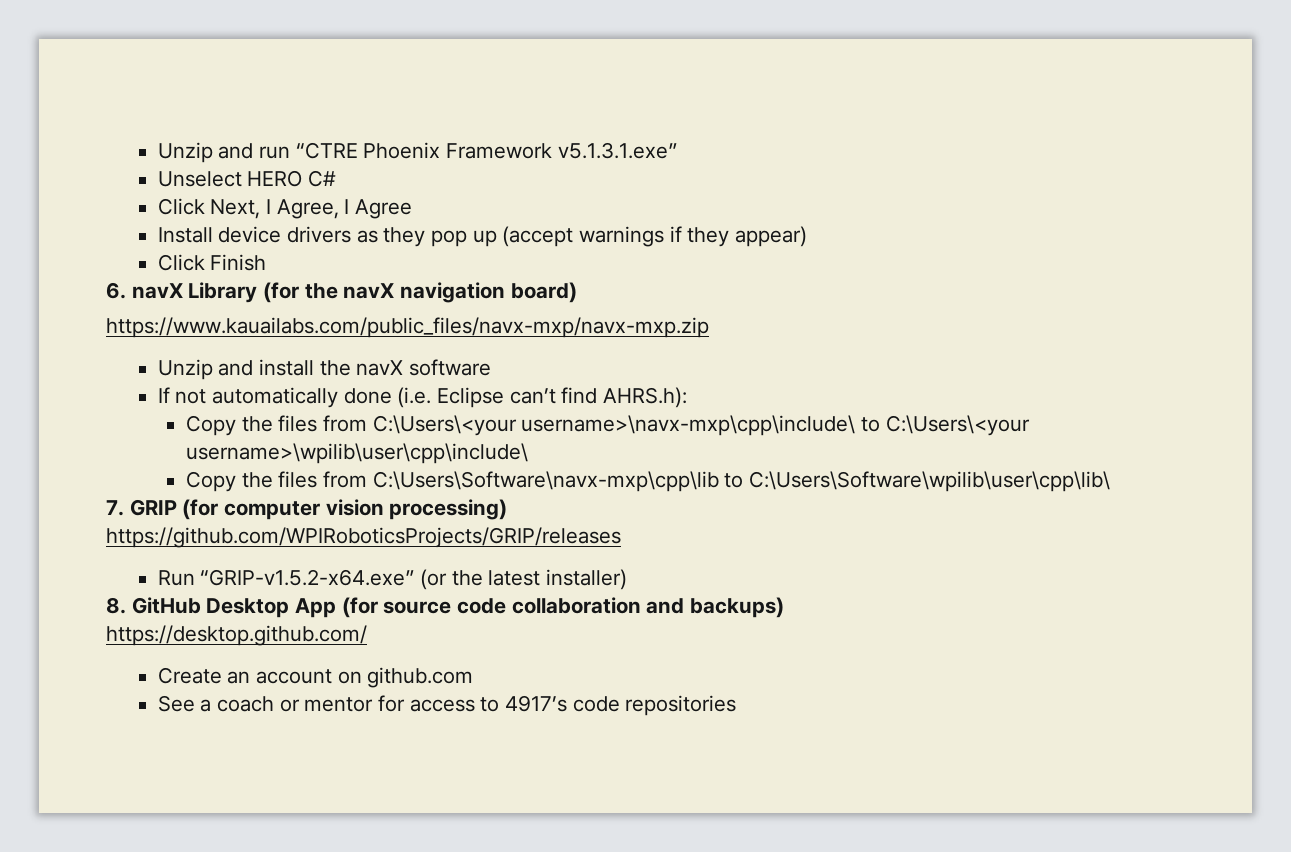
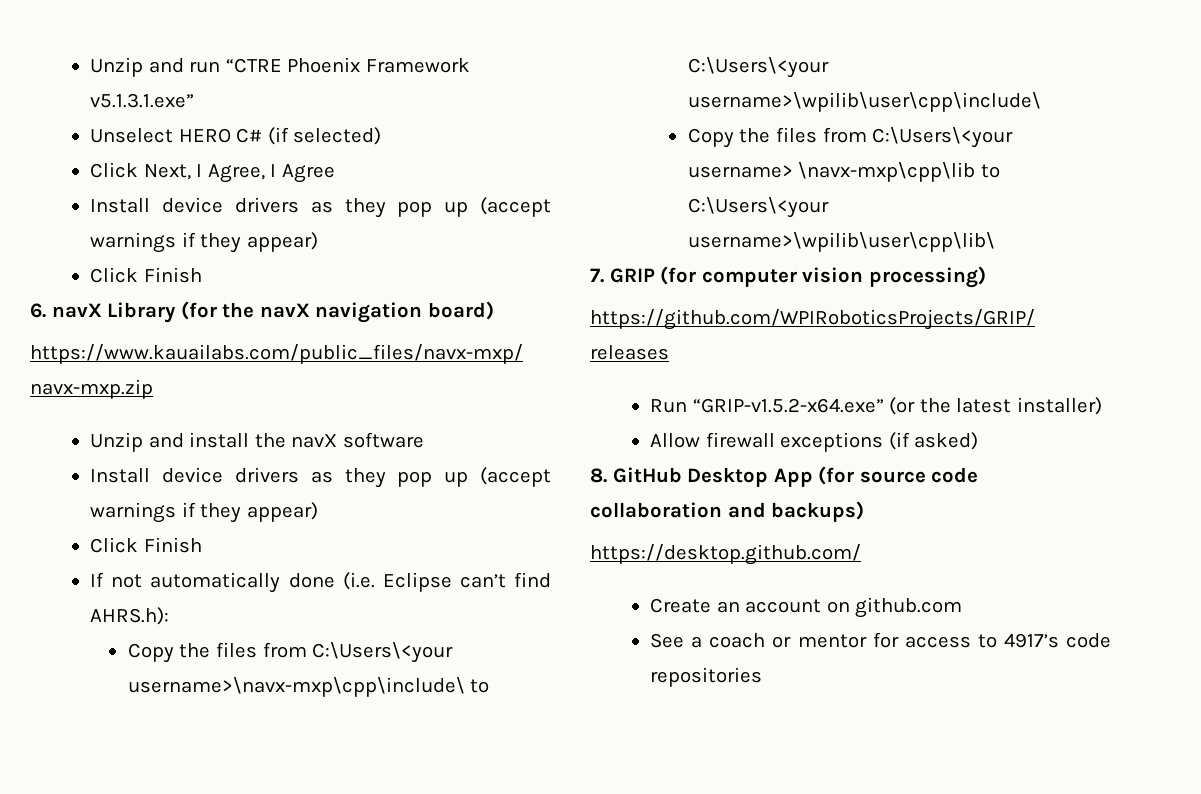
- Unselect HERO C#
+ Unselect HERO C# (if selected)
  Unzip and install the navX software
+ Install device drivers as they pop up (accept warnings if they appear)
+ Click Finish
- Copy the files from C:\Users\Software\navx-mxp\cpp\lib to C:\Users\Software\wpilib\user\cpp\lib\
+ Copy the files from C:\Users\<your username> \navx-mxp\cpp\lib to C:\Users\<your username>\wpilib\user\cpp\lib\
+ Allow firewall exceptions (if asked)

